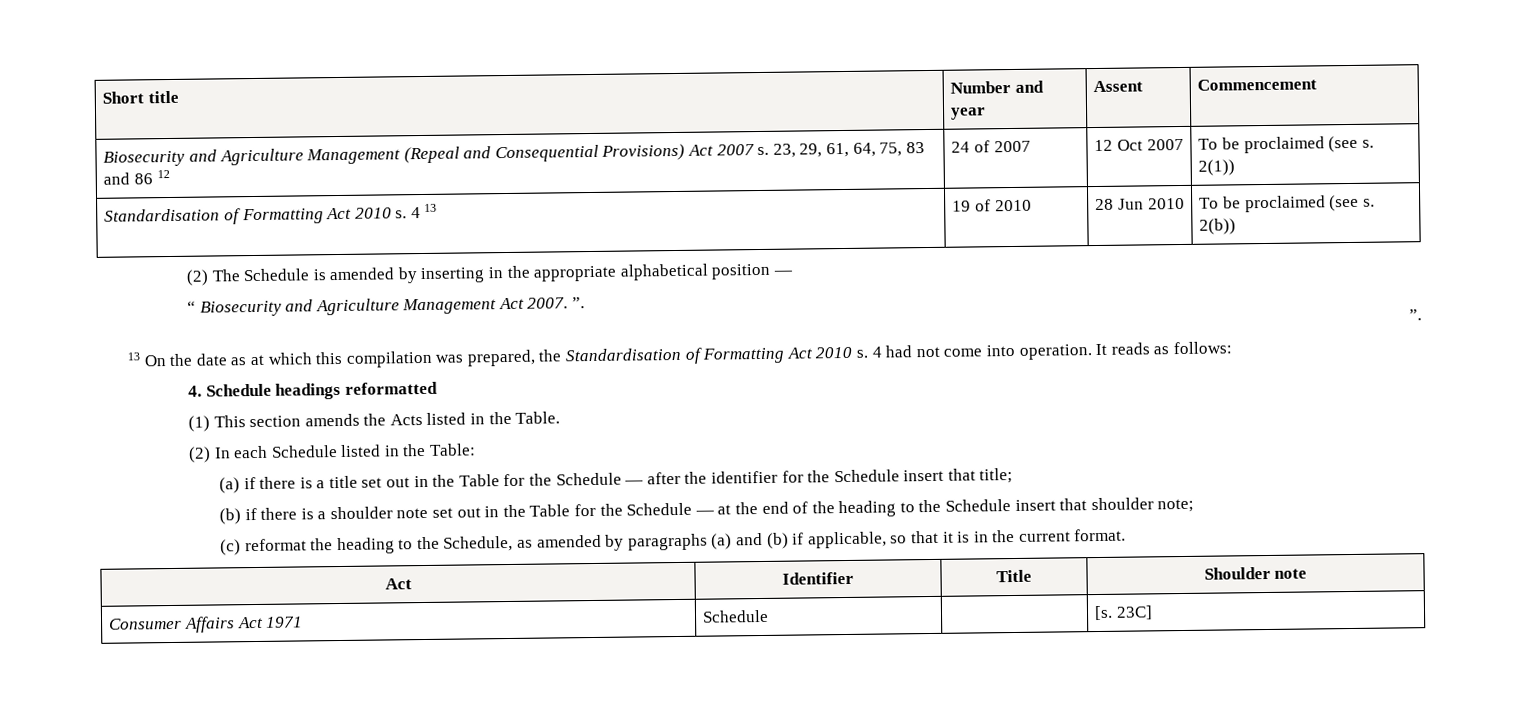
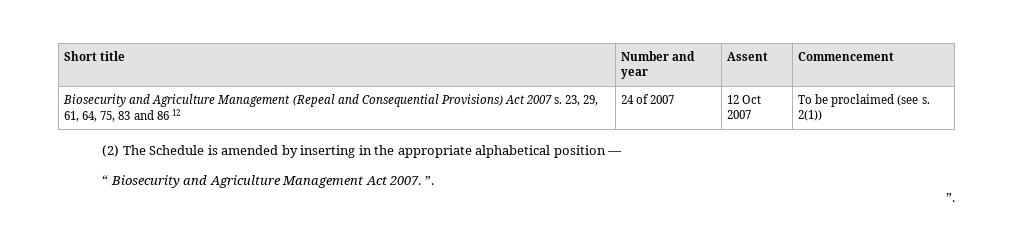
- Standardisation of Formatting Act 2010 s. 4 13 | 19 of 2010 | 28 Jun 2010 | To be proclaimed (see s. 2(b))
- 13 On the date as at which this compilation was prepared, the Standardisation of Formatting Act 2010 s. 4 had not come into operation. It reads as follows:
- 4. Schedule headings reformatted
- (1) This section amends the Acts listed in the Table.
- (2) In each Schedule listed in the Table:
- (a) if there is a title set out in the Table for the Schedule — after the identifier for the Schedule insert that title;
- (b) if there is a shoulder note set out in the Table for the Schedule — at the end of the heading to the Schedule insert that shoulder note;
- (c) reformat the heading to the Schedule, as amended by paragraphs (a) and (b) if applicable, so that it is in the current format.
- Act | Identifier | Title | Shoulder note
- Consumer Affairs Act 1971 | Schedule | | [s. 23C]

